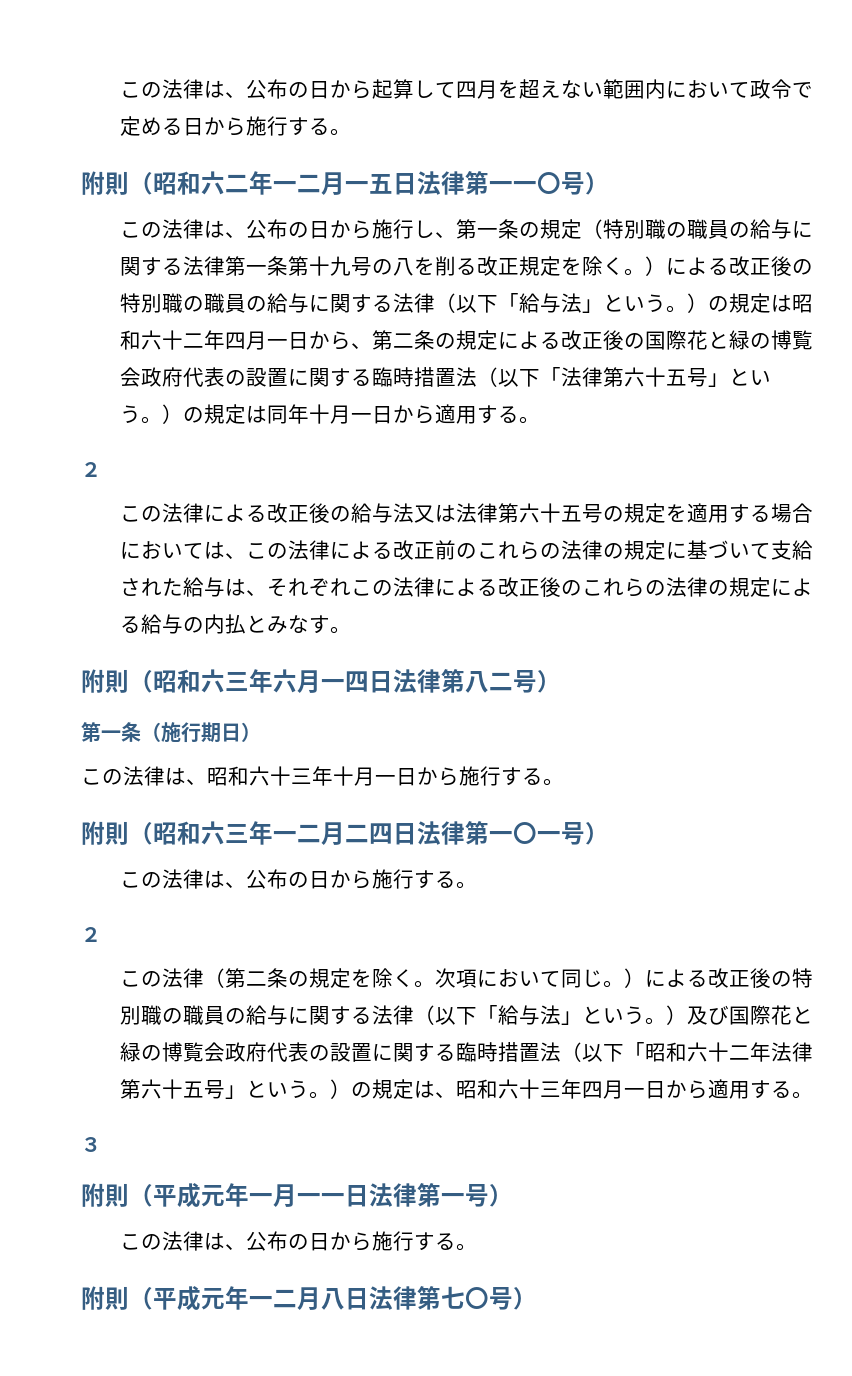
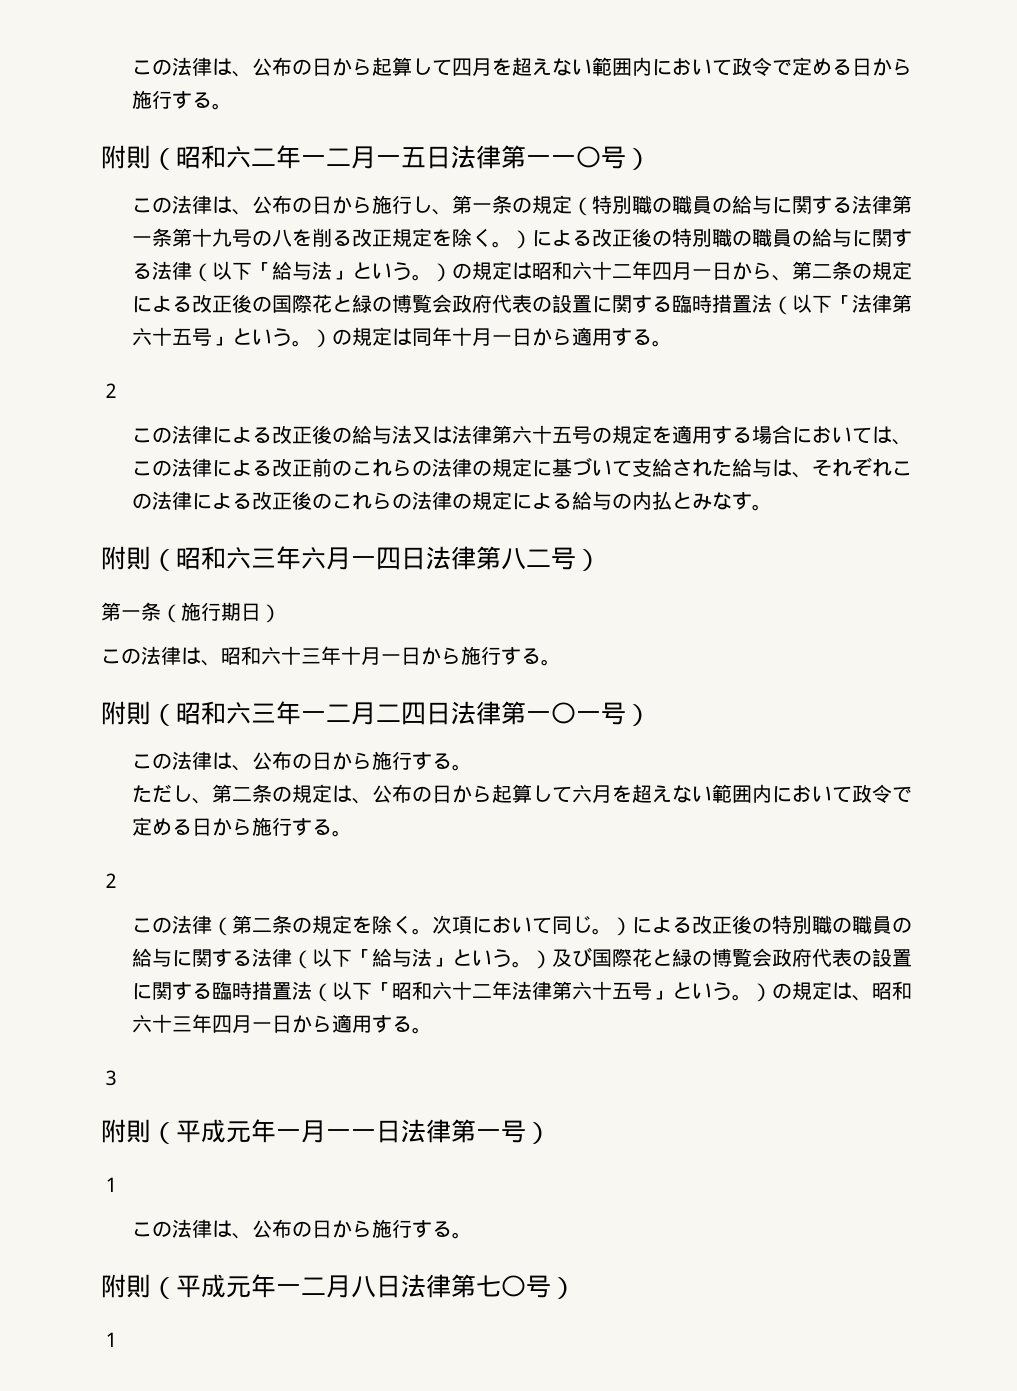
+ ただし、第二条の規定は、公布の日から起算して六月を超えない範囲内において政令で定める日から施行する。
  附則（平成元年一月一一日法律第一号）
+ １
  附則（平成元年一二月八日法律第七〇号）
+ １

